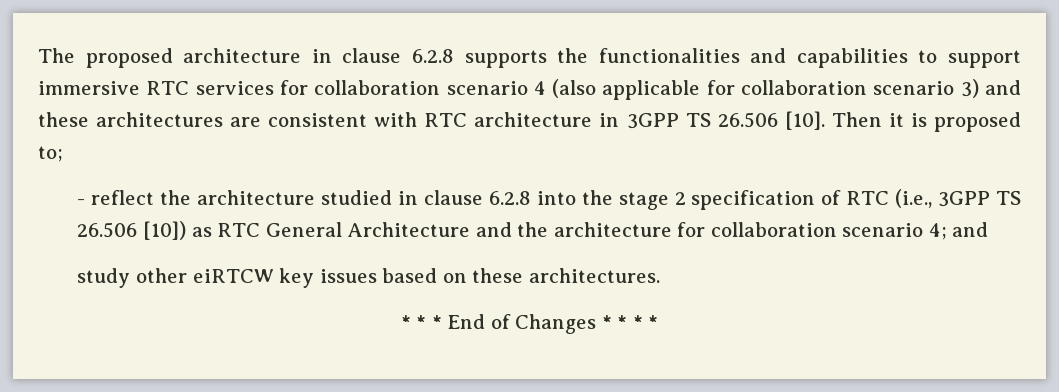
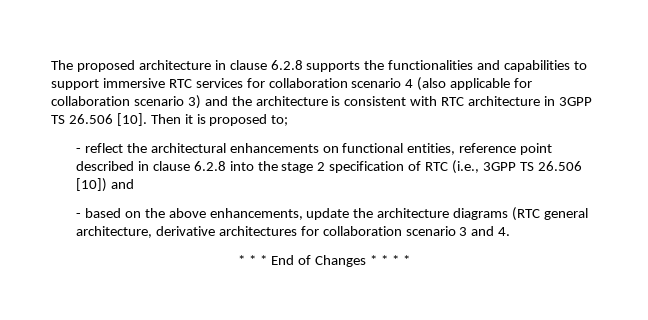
- The proposed architecture in clause 6.2.8 supports the functionalities and capabilities to support immersive RTC services for collaboration scenario 4 (also applicable for collaboration scenario 3) and these architectures are consistent with RTC architecture in 3GPP TS 26.506 [10].
+ The proposed architecture in clause 6.2.8 supports the functionalities and capabilities to support immersive RTC services for collaboration scenario 4 (also applicable for collaboration scenario 3) and the architecture is consistent with RTC architecture in 3GPP TS 26.506 [10].
- - reflect the architecture studied in clause 6.2.8 into the stage 2 specification of RTC (i.e., 3GPP TS 26.506 [10]) as RTC General Architecture and the architecture for collaboration scenario 4; and
- study other eiRTCW key issues based on these architectures.
+ - reflect the architectural enhancements on functional entities, reference point described in clause 6.2.8 into the stage 2 specification of RTC (i.e., 3GPP TS 26.506 [10]) and
+ - based on the above enhancements, update the architecture diagrams (RTC general architecture, derivative architectures for collaboration scenario 3 and 4.

